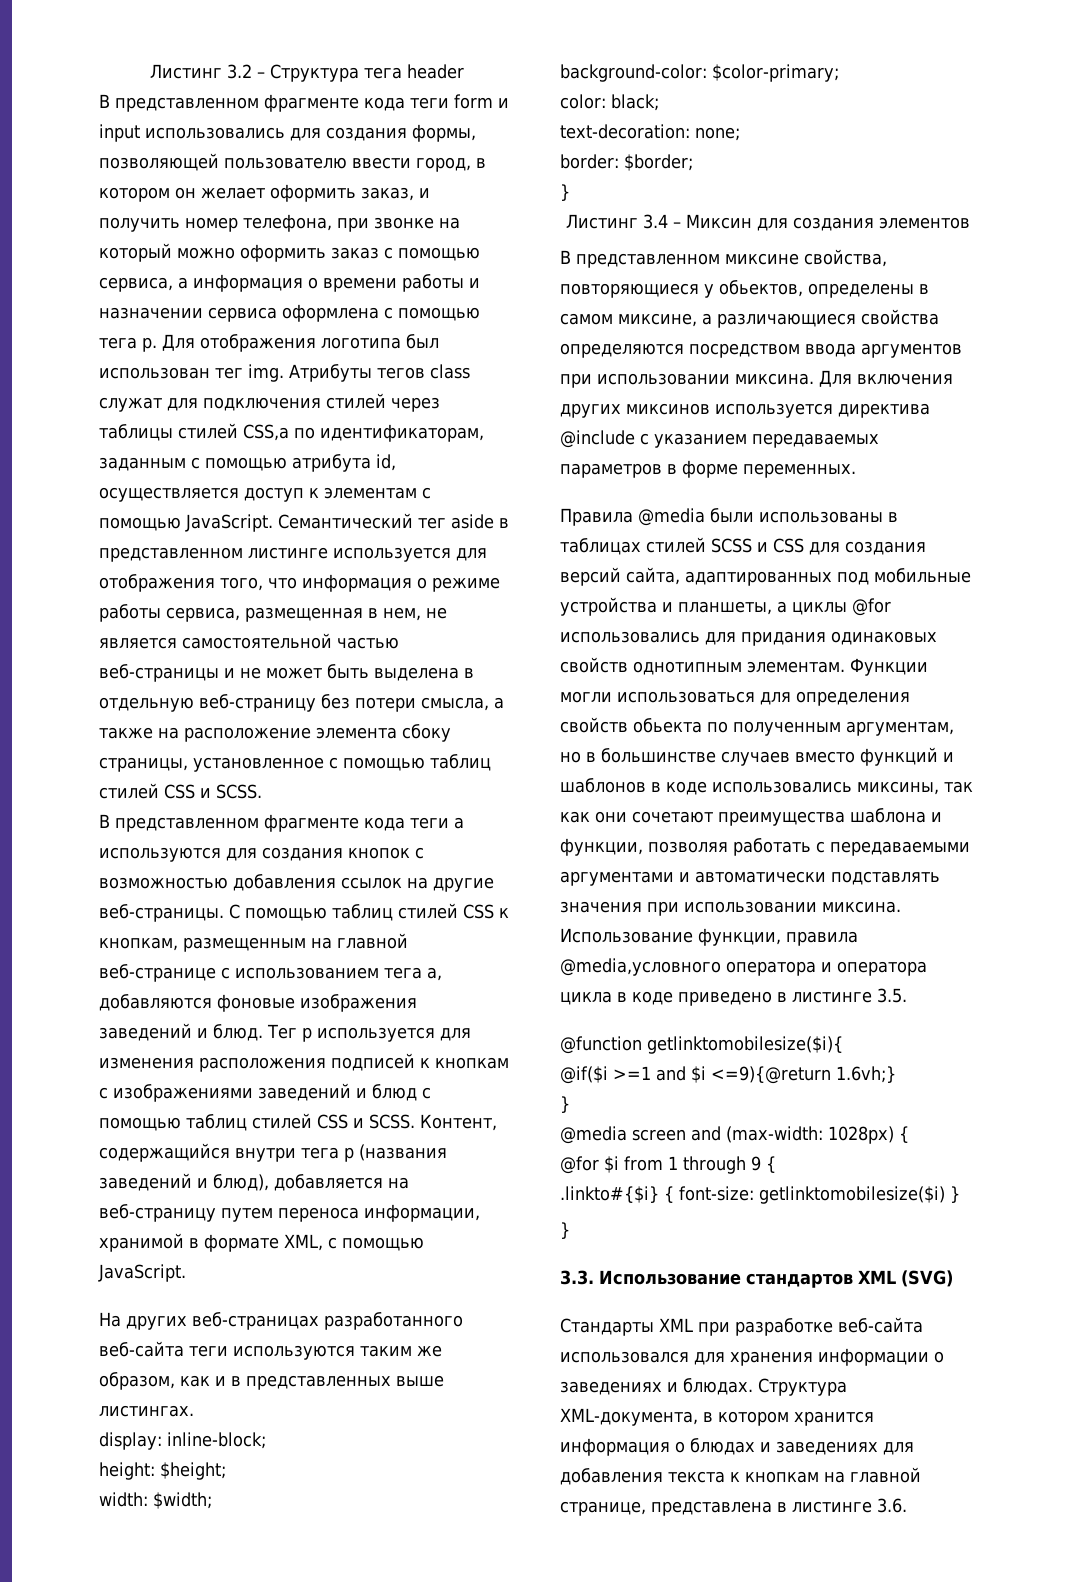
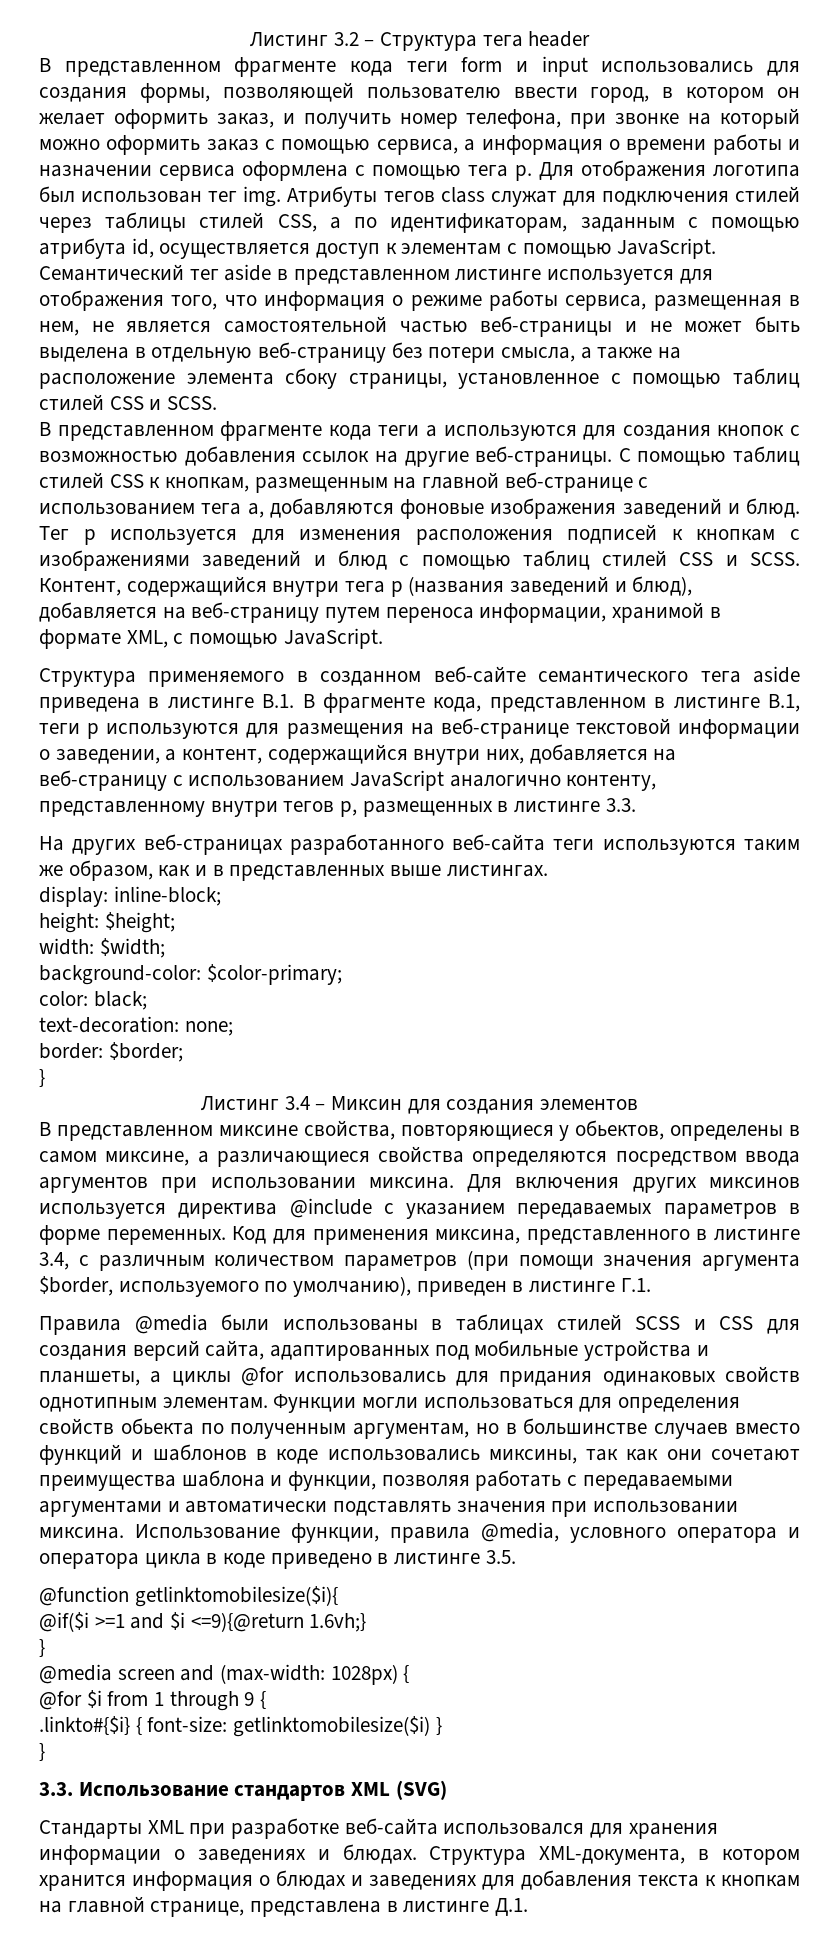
- Атрибуты тегов class служат для подключения стилей через таблицы стилей CSS,а по идентификаторам, заданным с помощью атрибута id, осуществляется доступ к элементам с помощью JavaScript.
+ Атрибуты тегов class служат для подключения стилей через таблицы стилей CSS, а по идентификаторам, заданным с помощью атрибута id, осуществляется доступ к элементам с помощью JavaScript.
+ Структура применяемого в созданном веб-сайте семантического тега aside приведена в листинге В.1. В фрагменте кода, представленном в листинге В.1, теги p используются для размещения на веб-странице текстовой информации о заведении, а контент, содержащийся внутри них, добавляется на веб-страницу с использованием JavaScript аналогично контенту, представленному внутри тегов p, размещенных в листинге 3.3.
+ Код для применения миксина, представленного в листинге 3.4, с различным количеством параметров (при помощи значения аргумента $border, используемого по умолчанию), приведен в листинге Г.1.
- Использование функции, правила @media,условного оператора и оператора цикла в коде приведено в листинге 3.5.
+ Использование функции, правила @media, условного оператора и оператора цикла в коде приведено в листинге 3.5.
- Структура XML-документа, в котором хранится информация о блюдах и заведениях для добавления текста к кнопкам на главной странице, представлена в листинге 3.6.
+ Структура XML-документа, в котором хранится информация о блюдах и заведениях для добавления текста к кнопкам на главной странице, представлена в листинге Д.1.

